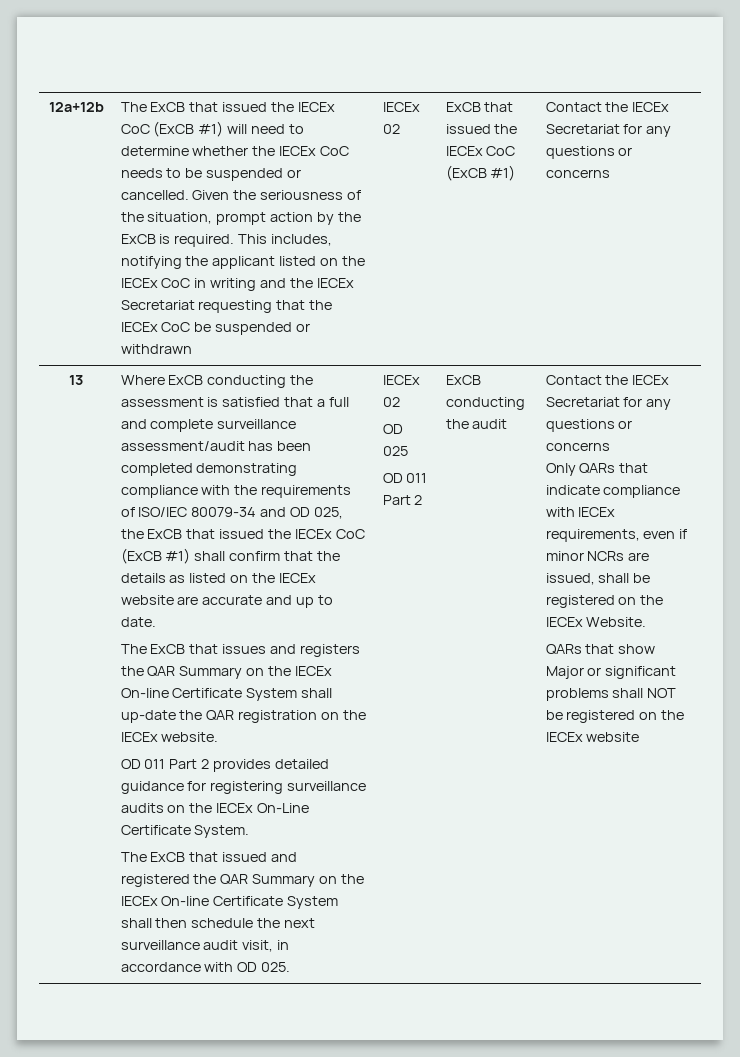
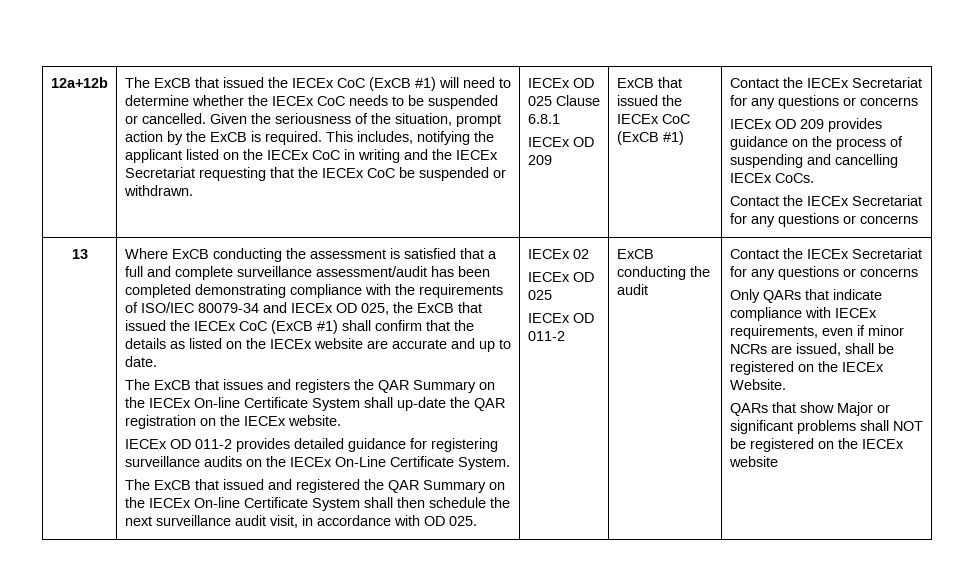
- This includes, notifying the applicant listed on the IECEx CoC in writing and the IECEx Secretariat requesting that the IECEx CoC be suspended or withdrawn | IECEx 02
+ This includes, notifying the applicant listed on the IECEx CoC in writing and the IECEx Secretariat requesting that the IECEx CoC be suspended or withdrawn. | IECEx OD 025 Clause 6.8.1
+ IECEx OD 209
+ IECEx OD 209 provides guidance on the process of suspending and cancelling IECEx CoCs.
+ Contact the IECEx Secretariat for any questions or concerns
- Where ExCB conducting the assessment is satisfied that a full and complete surveillance assessment/audit has been completed demonstrating compliance with the requirements of ISO/IEC 80079-34 and OD 025, the ExCB that issued the IECEx CoC (ExCB #1) shall confirm that the details as listed on the IECEx website are accurate and up to date.
+ Where ExCB conducting the assessment is satisfied that a full and complete surveillance assessment/audit has been completed demonstrating compliance with the requirements of ISO/IEC 80079-34 and IECEx OD 025, the ExCB that issued the IECEx CoC (ExCB #1) shall confirm that the details as listed on the IECEx website are accurate and up to date.
- OD 011 Part 2 provides detailed guidance for registering surveillance audits on the IECEx On-Line Certificate System.
+ IECEx OD 011-2 provides detailed guidance for registering surveillance audits on the IECEx On-Line Certificate System.
  The ExCB that issued and registered the QAR Summary on the IECEx On-line Certificate System shall then schedule the next surveillance audit visit, in accordance with OD 025. | IECEx 02
- OD 025
- OD 011 Part 2
+ IECEx OD 025
+ IECEx OD 011-2

